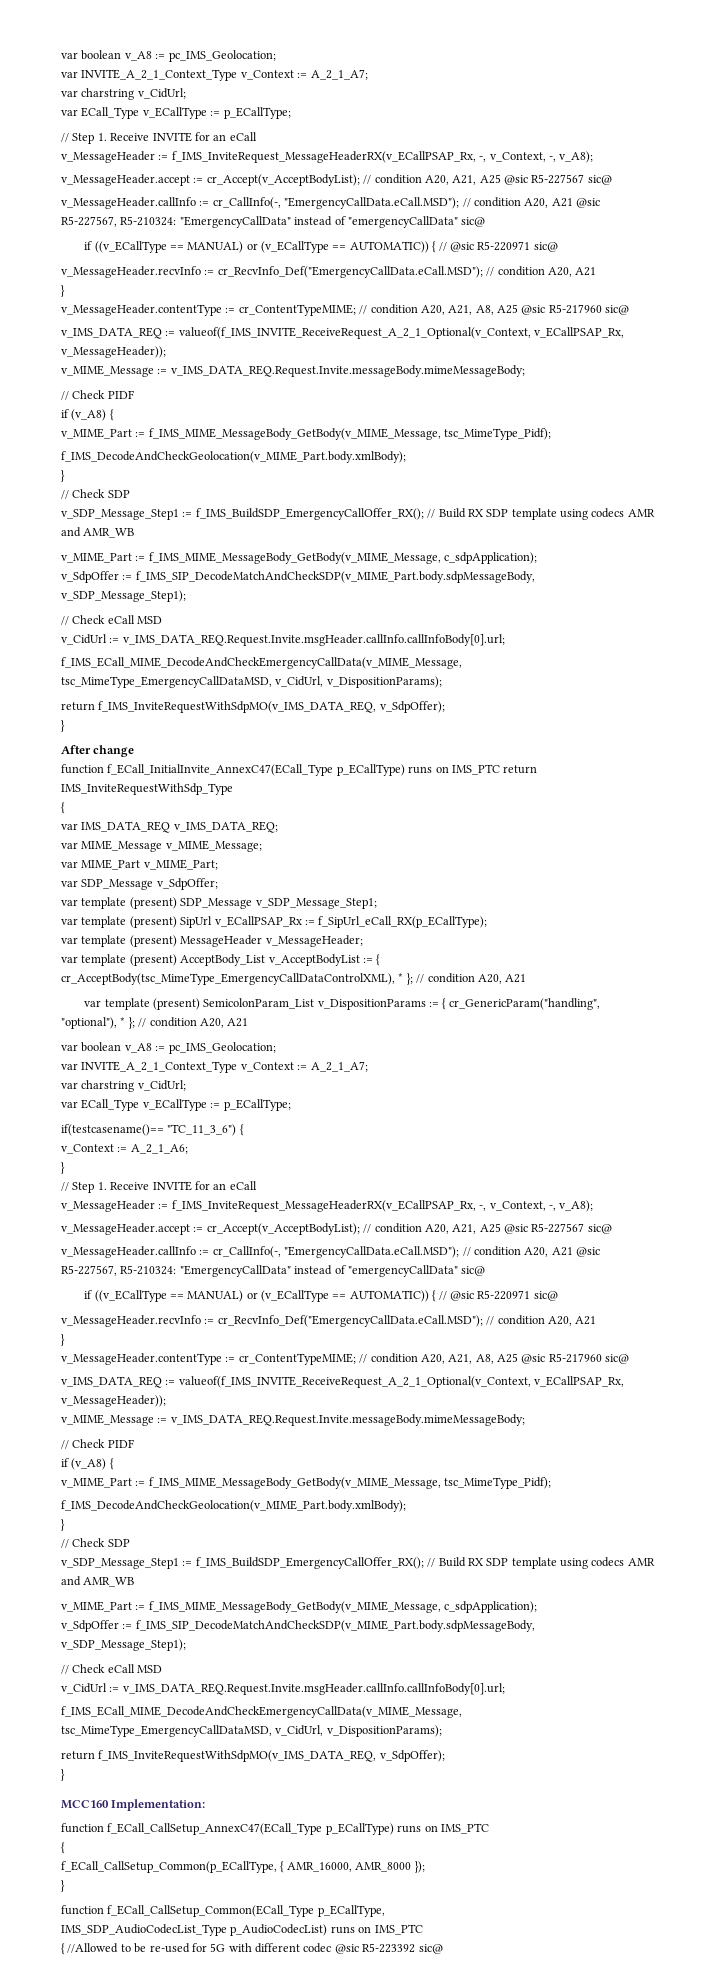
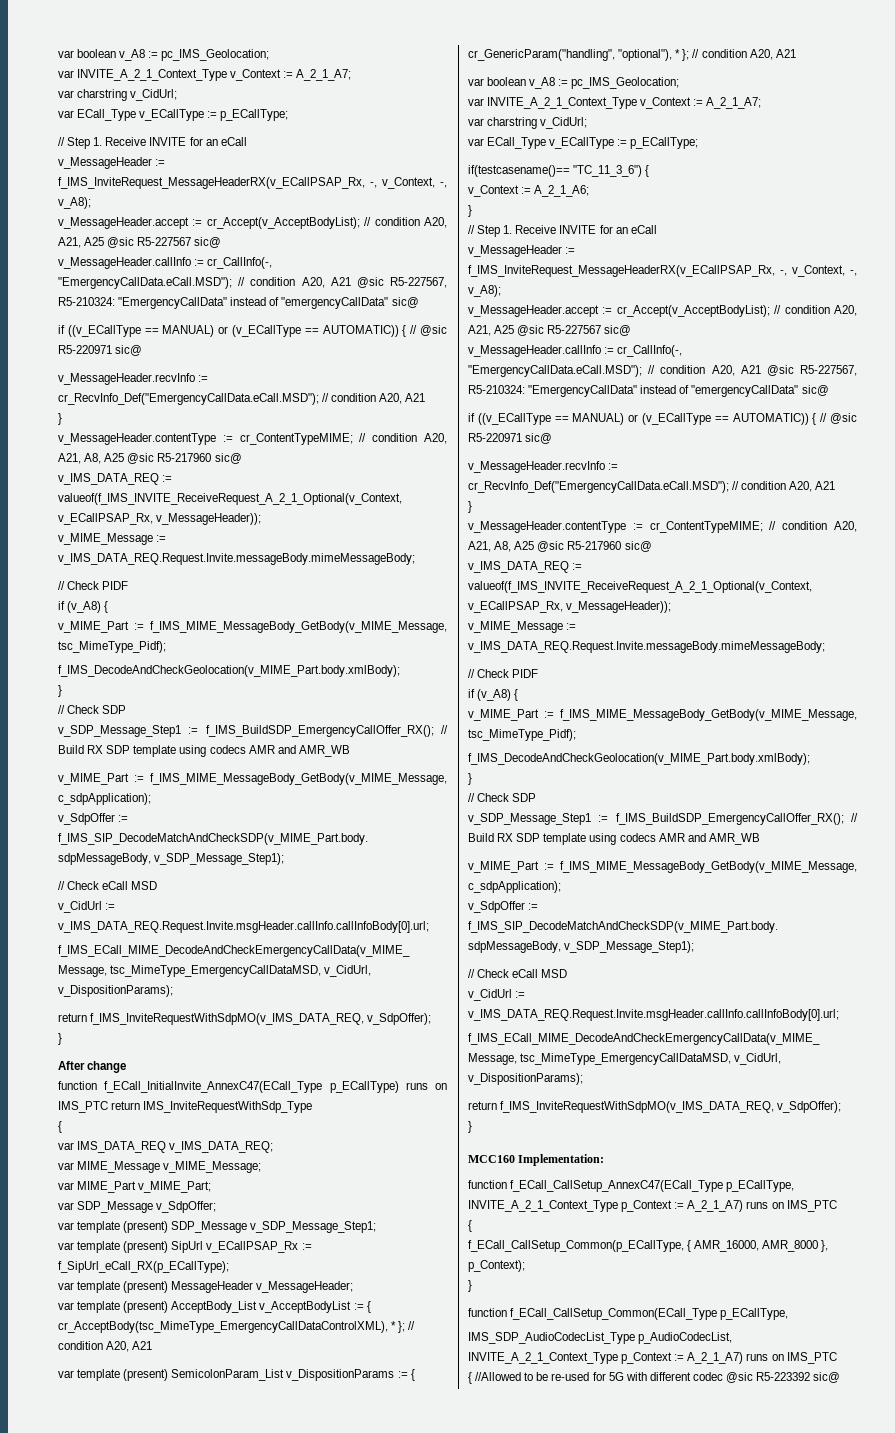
- function f_ECall_CallSetup_AnnexC47(ECall_Type p_ECallType) runs on IMS_PTC
+ function f_ECall_CallSetup_AnnexC47(ECall_Type p_ECallType, INVITE_A_2_1_Context_Type p_Context := A_2_1_A7) runs on IMS_PTC
- f_ECall_CallSetup_Common(p_ECallType, { AMR_16000, AMR_8000 });
+ f_ECall_CallSetup_Common(p_ECallType, { AMR_16000, AMR_8000 }, p_Context);
- IMS_SDP_AudioCodecList_Type p_AudioCodecList) runs on IMS_PTC
+ IMS_SDP_AudioCodecList_Type p_AudioCodecList, INVITE_A_2_1_Context_Type p_Context := A_2_1_A7) runs on IMS_PTC

